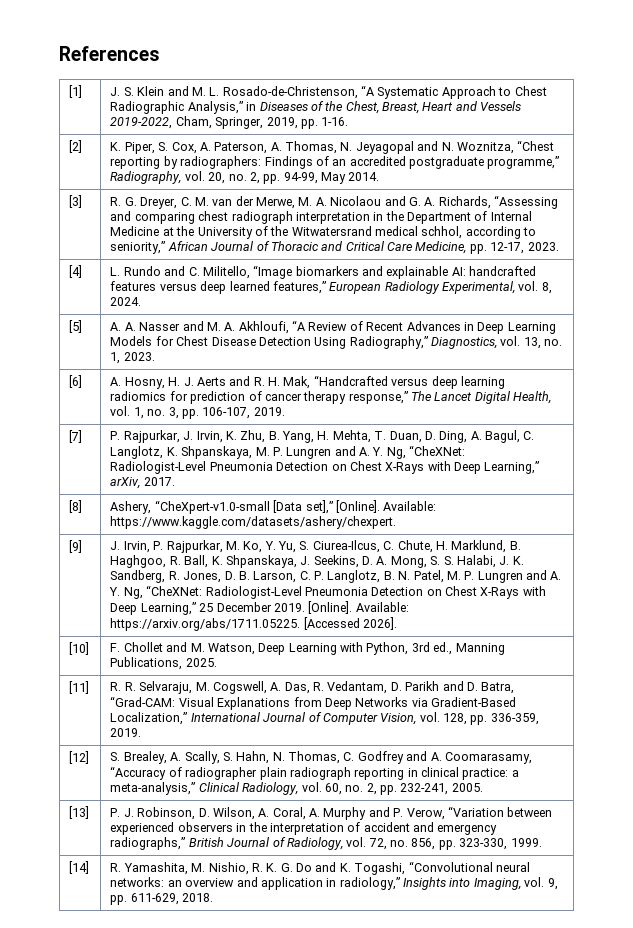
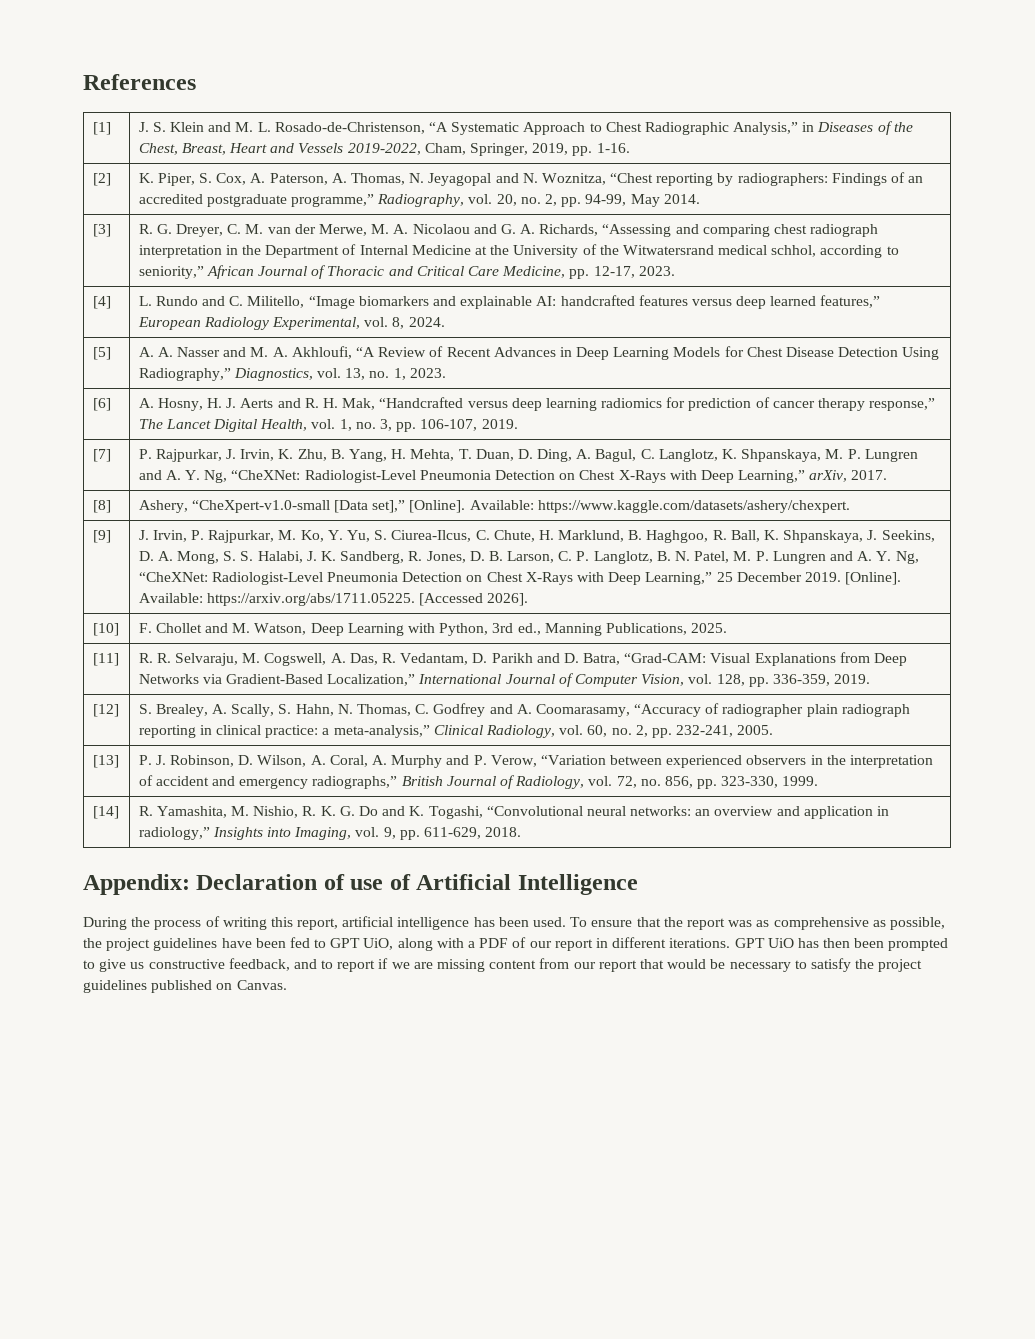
+ Appendix: Declaration of use of Artificial Intelligence
+ During the process of writing this report, artificial intelligence has been used. To ensure that the report was as comprehensive as possible, the project guidelines have been fed to GPT UiO, along with a PDF of our report in different iterations. GPT UiO has then been prompted to give us constructive feedback, and to report if we are missing content from our report that would be necessary to satisfy the project guidelines published on Canvas.

